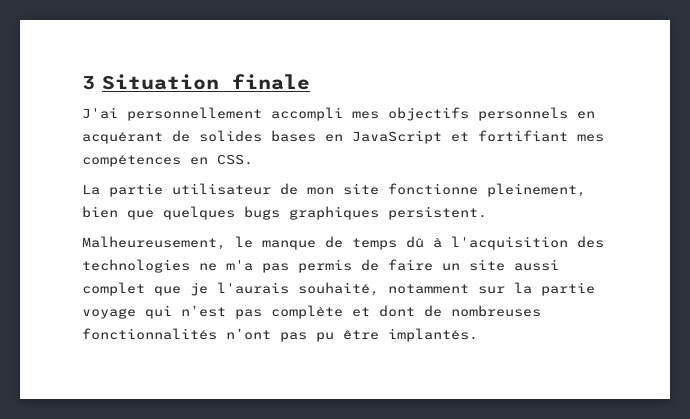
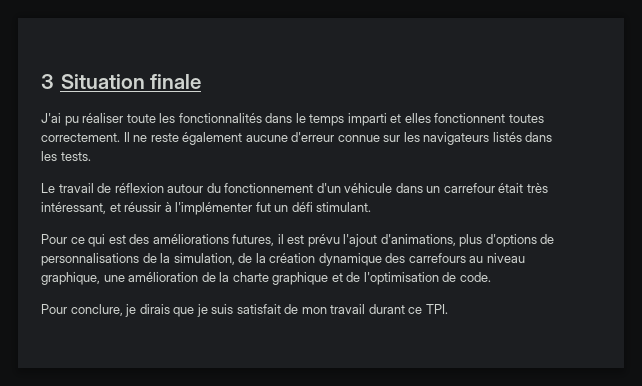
- J'ai personnellement accompli mes objectifs personnels en acquérant de solides bases en JavaScript et fortifiant mes compétences en CSS.
- La partie utilisateur de mon site fonctionne pleinement, bien que quelques bugs graphiques persistent.
- Malheureusement, le manque de temps dû à l'acquisition des technologies ne m'a pas permis de faire un site aussi complet que je l'aurais souhaité, notamment sur la partie voyage qui n’est pas complète et dont de nombreuses fonctionnalités n’ont pas pu être implantés.
+ J'ai pu réaliser toute les fonctionnalités dans le temps imparti et elles fonctionnent toutes correctement. Il ne reste également aucune d'erreur connue sur les navigateurs listés dans les tests.
+ Le travail de réflexion autour du fonctionnement d'un véhicule dans un carrefour était très intéressant, et réussir à l'implémenter fut un défi stimulant.
+ Pour ce qui est des améliorations futures, il est prévu l'ajout d'animations, plus d'options de personnalisations de la simulation, de la création dynamique des carrefours au niveau graphique, une amélioration de la charte graphique et de l'optimisation de code.
+ Pour conclure, je dirais que je suis satisfait de mon travail durant ce TPI.

